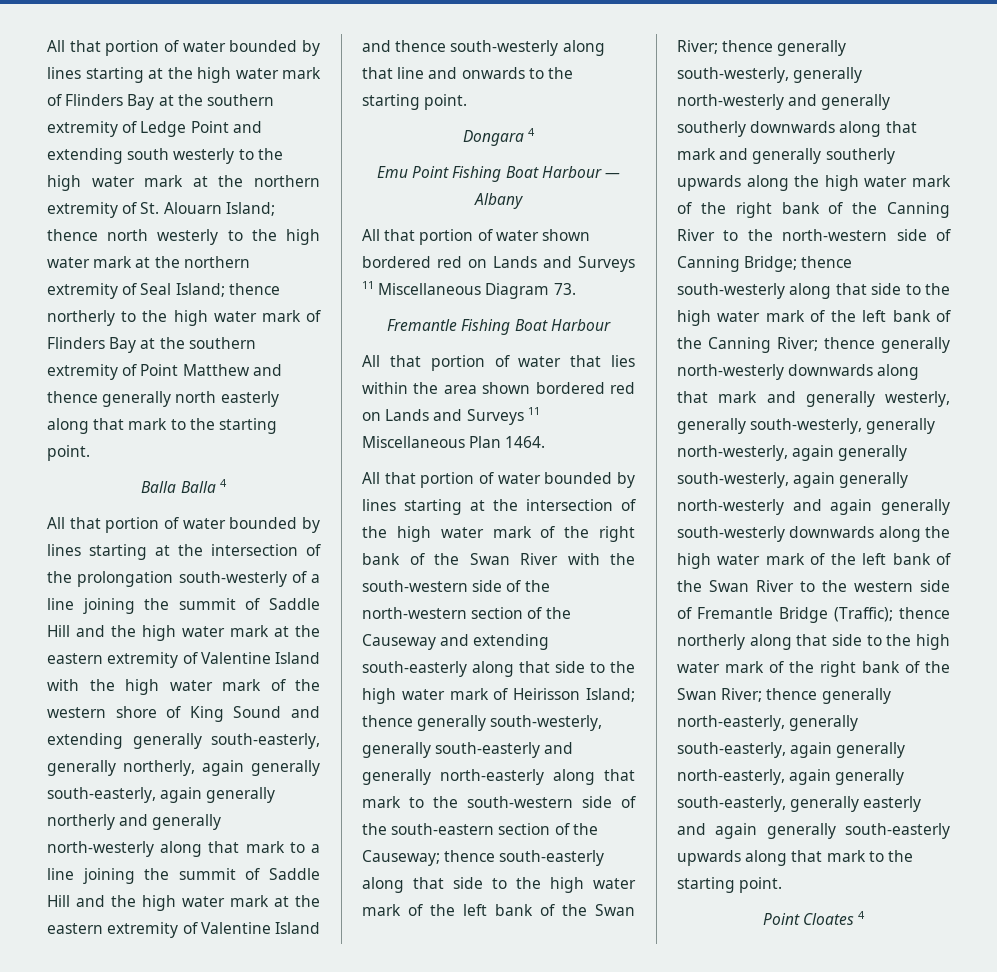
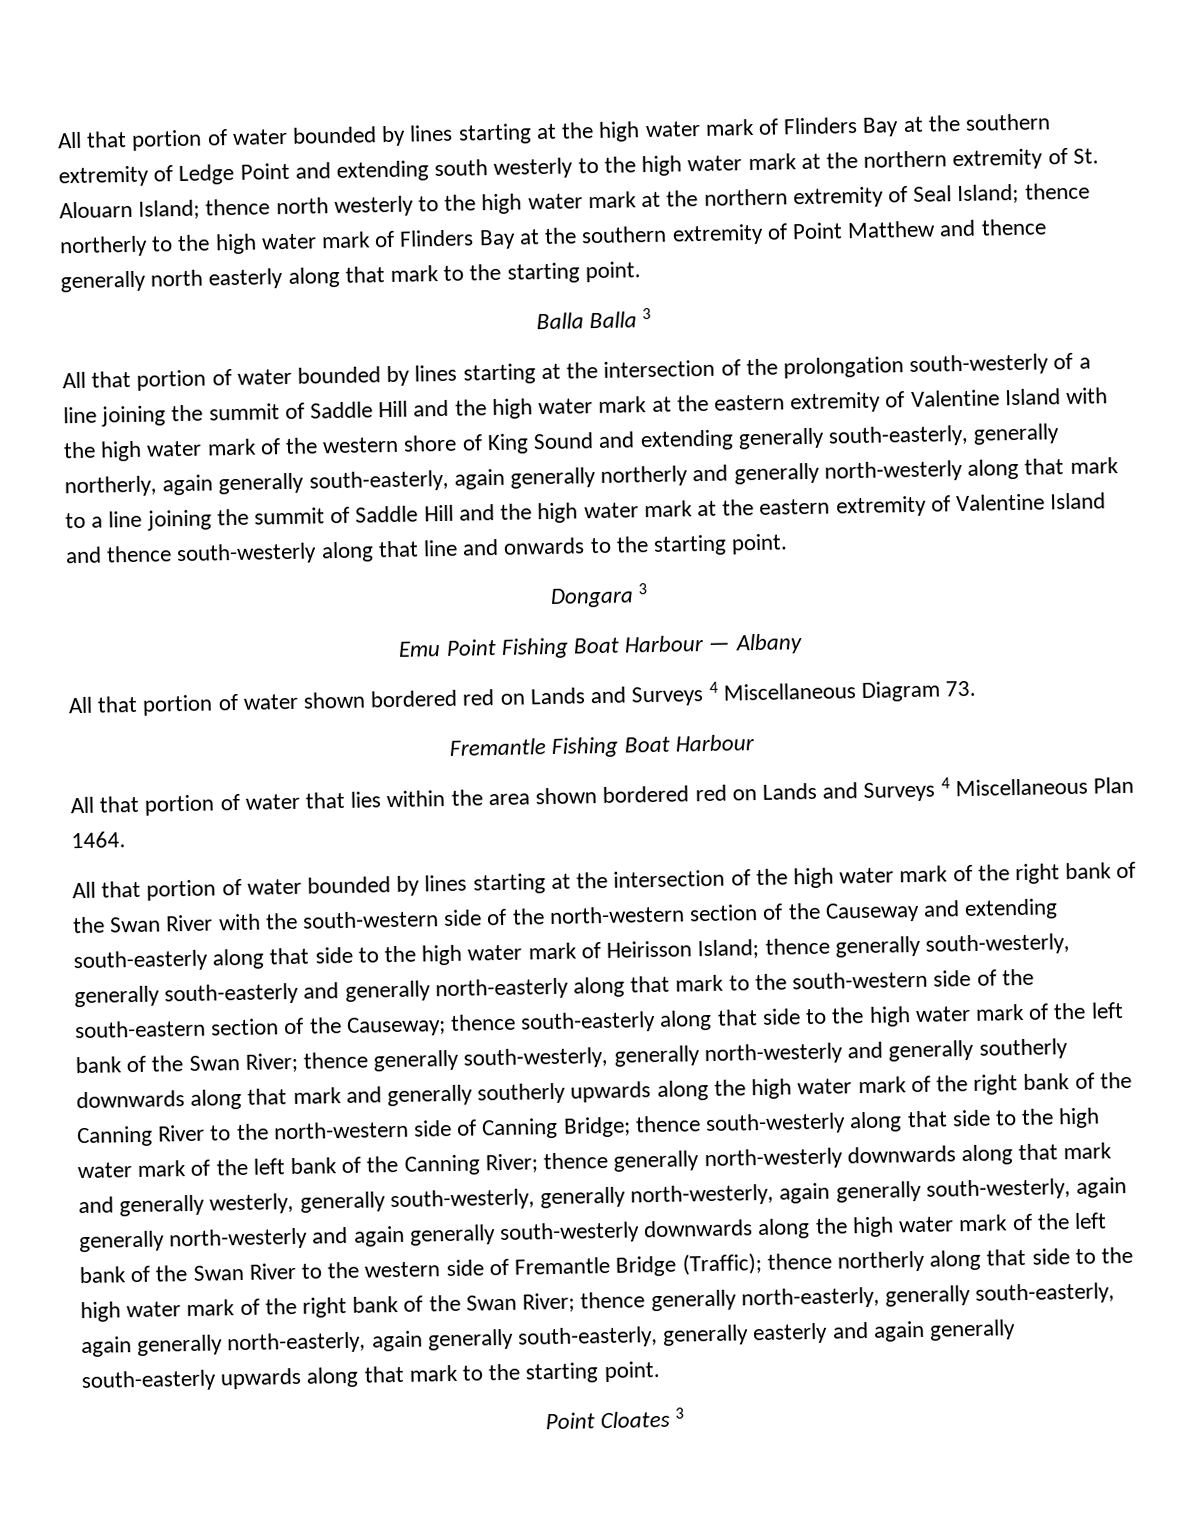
- Balla Balla 4
+ Balla Balla 3
- Dongara 4
+ Dongara 3
- All that portion of water shown bordered red on Lands and Surveys 11 Miscellaneous Diagram 73.
+ All that portion of water shown bordered red on Lands and Surveys 4 Miscellaneous Diagram 73.
- All that portion of water that lies within the area shown bordered red on Lands and Surveys 11 Miscellaneous Plan 1464.
+ All that portion of water that lies within the area shown bordered red on Lands and Surveys 4 Miscellaneous Plan 1464.
- Point Cloates 4
+ Point Cloates 3

